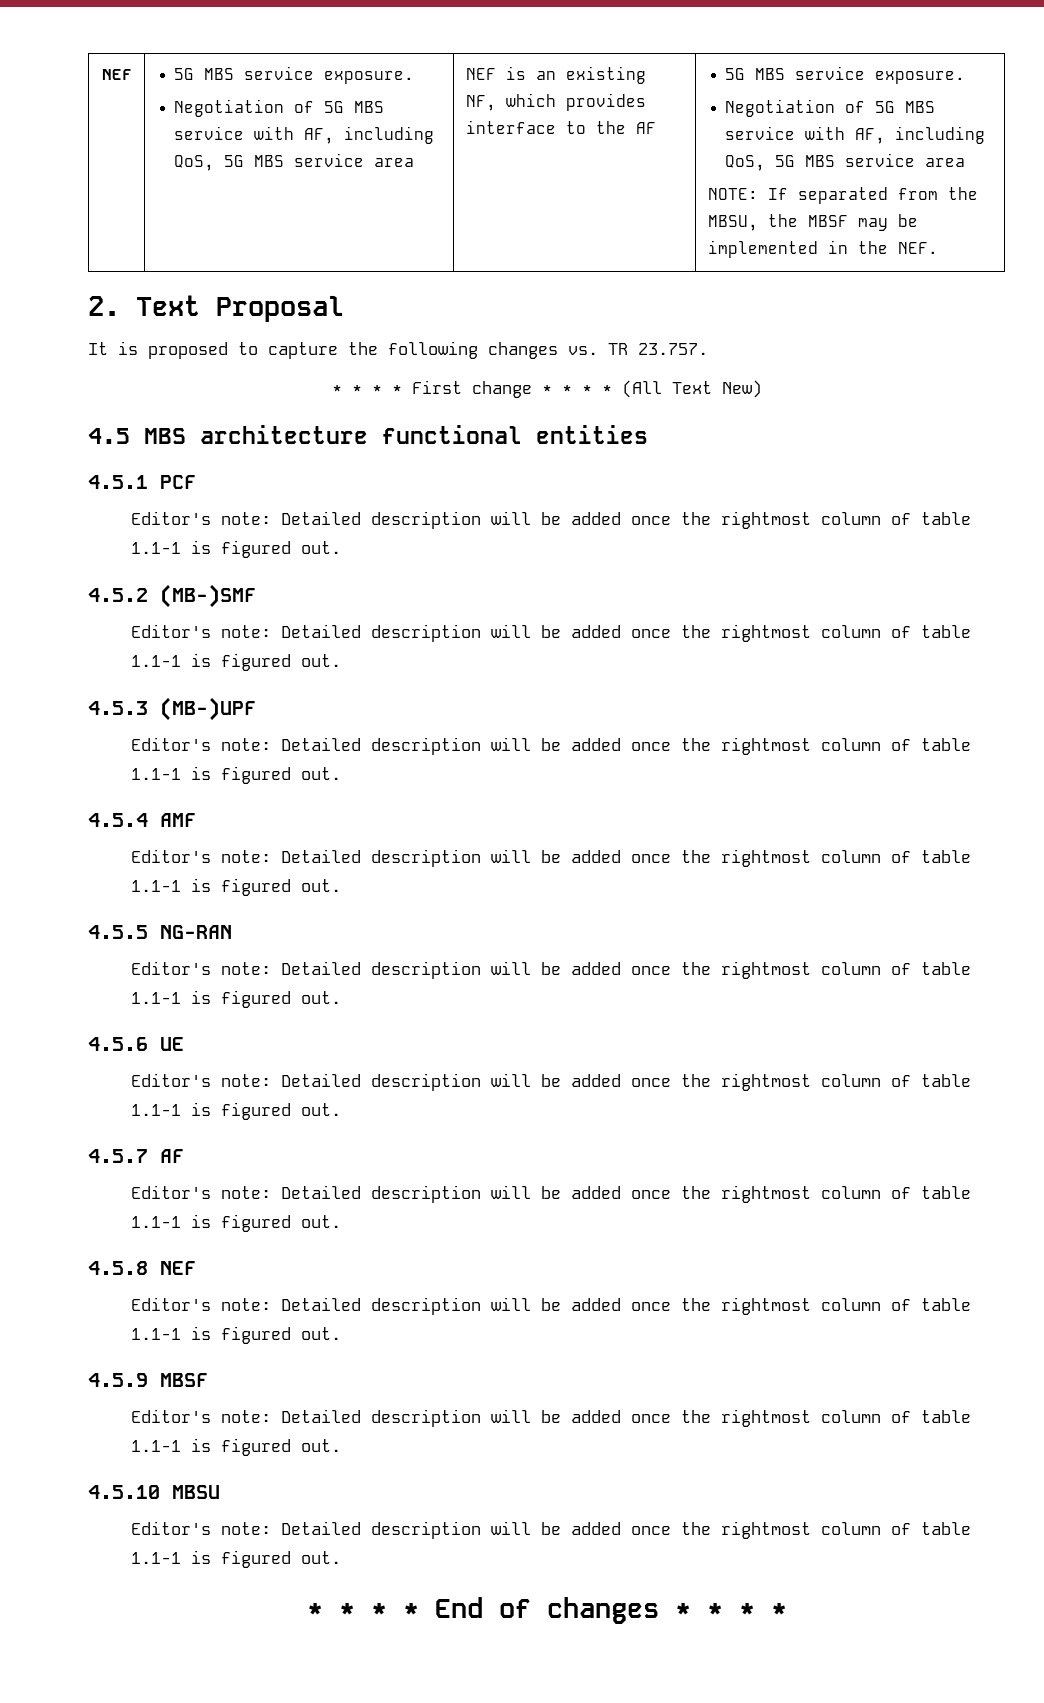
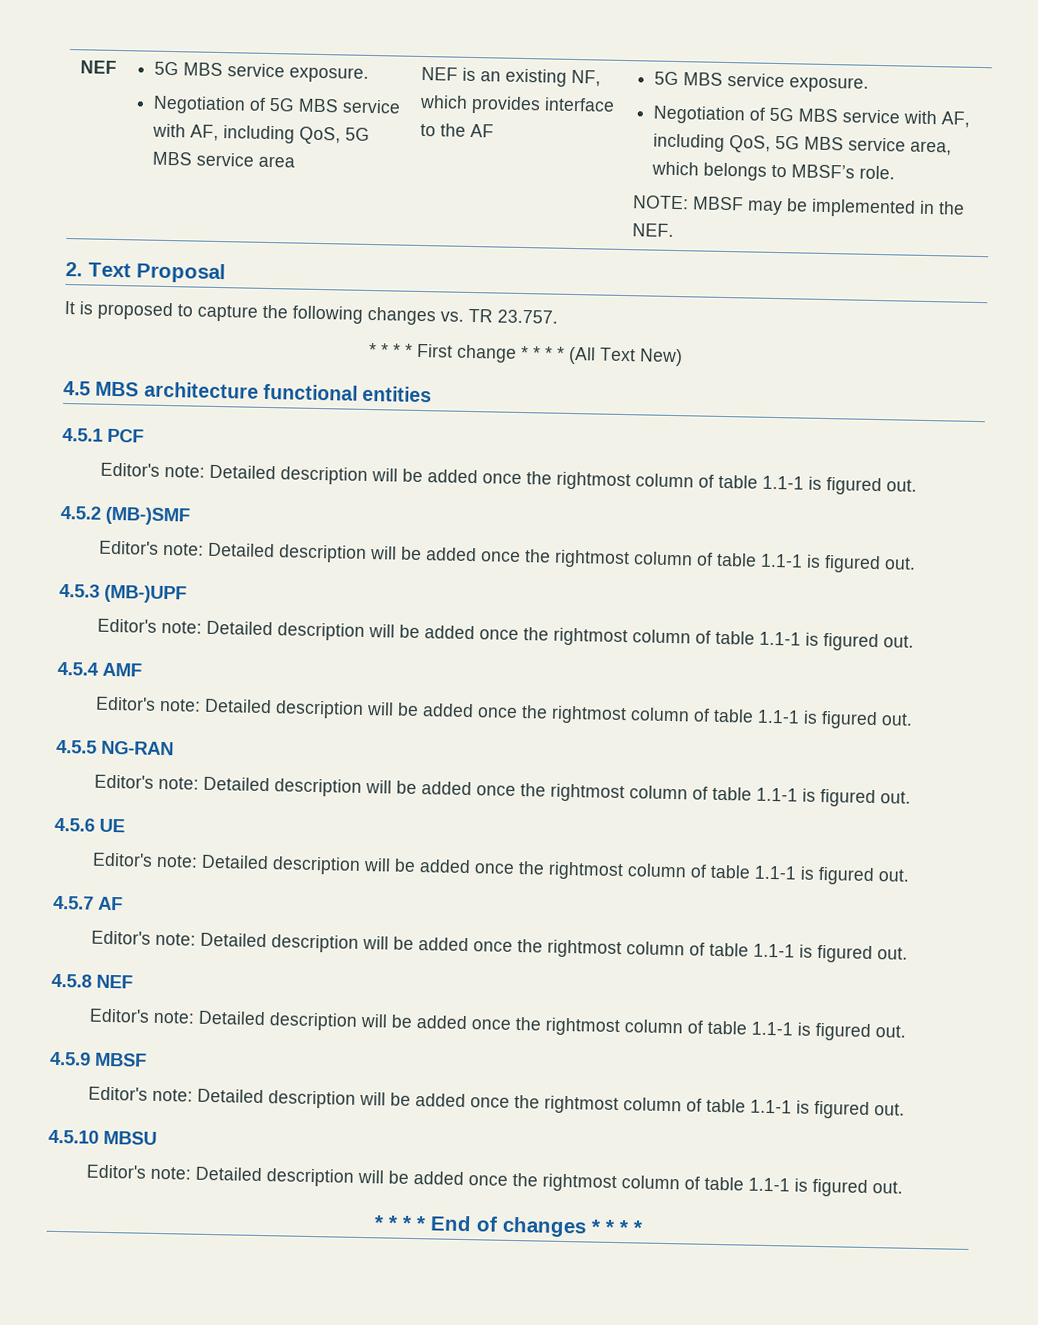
  NEF is an existing NF, which provides interface to the AF | 5G MBS service exposure.
- Negotiation of 5G MBS service with AF, including QoS, 5G MBS service area
- NOTE: If separated from the MBSU, the MBSF may be implemented in the NEF.
+ Negotiation of 5G MBS service with AF, including QoS, 5G MBS service area, which belongs to MBSF’s role.
+ NOTE: MBSF may be implemented in the NEF.

